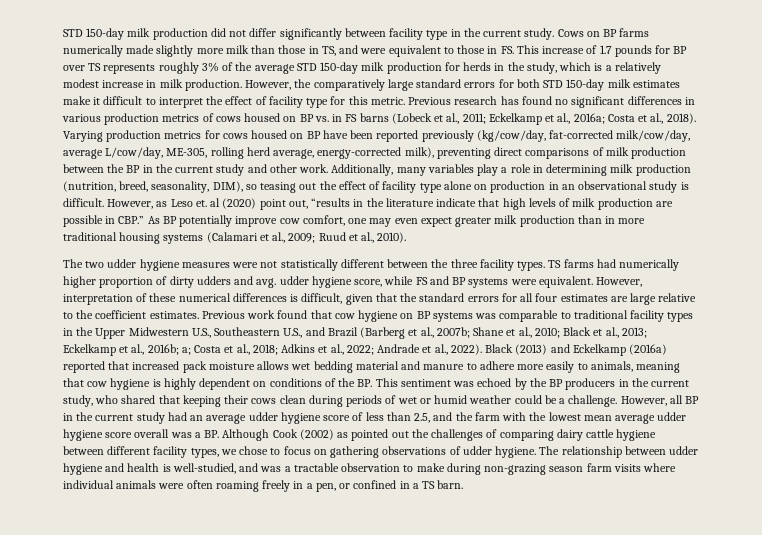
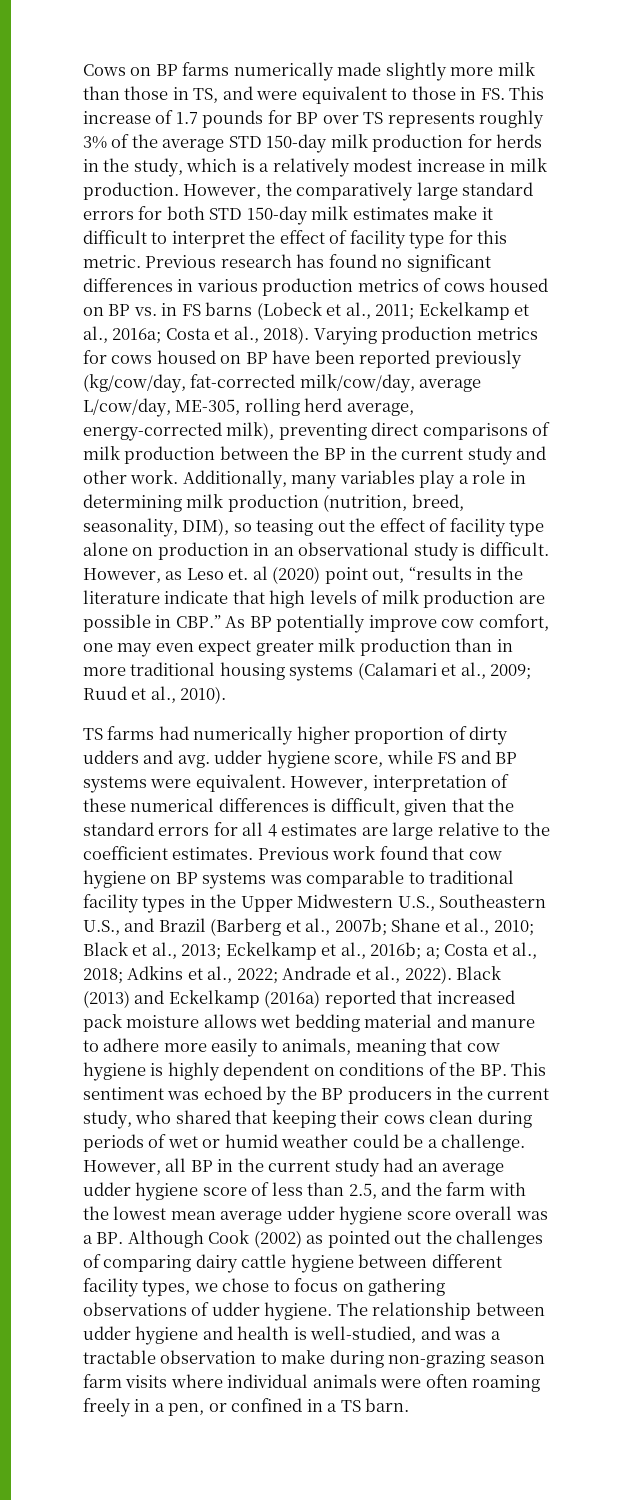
- STD 150-day milk production did not differ significantly between facility type in the current study.
- The two udder hygiene measures were not statistically different between the three facility types.
- However, interpretation of these numerical differences is difficult, given that the standard errors for all four estimates are large relative to the coefficient estimates.
+ However, interpretation of these numerical differences is difficult, given that the standard errors for all 4 estimates are large relative to the coefficient estimates.

